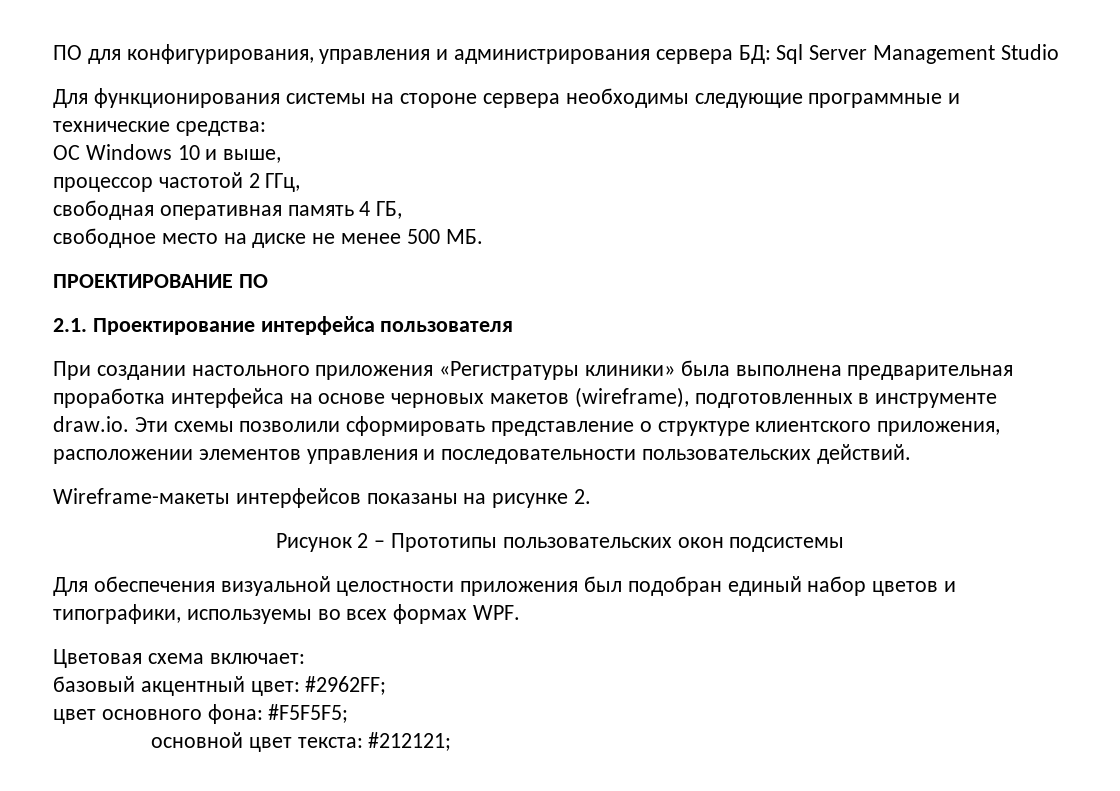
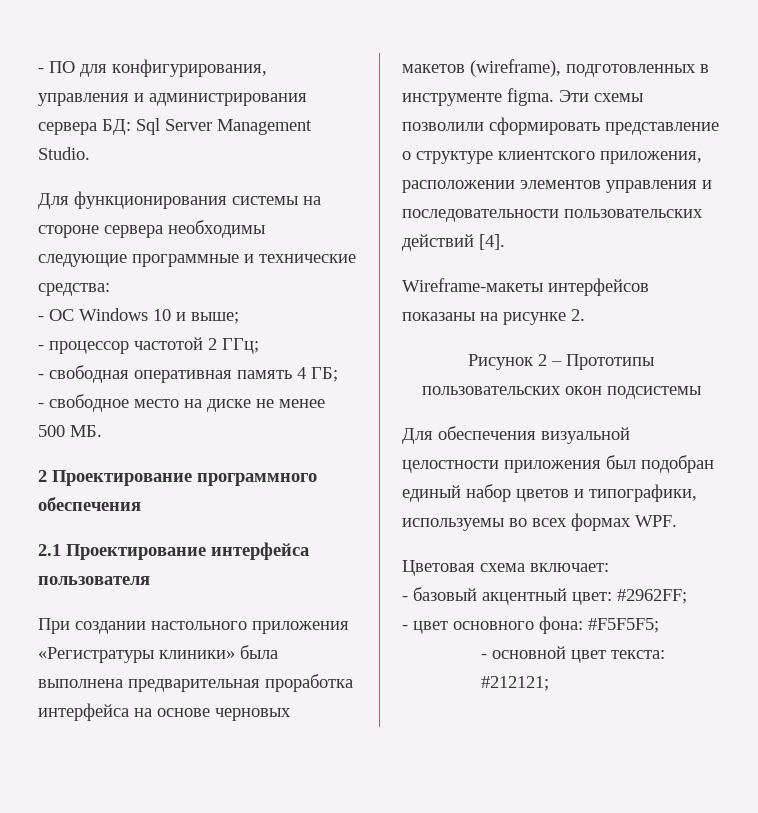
- ПО для конфигурирования, управления и администрирования сервера БД: Sql Server Management Studio
+ - ПО для конфигурирования, управления и администрирования сервера БД: Sql Server Management Studio.
- ОС Windows 10 и выше,
- процессор частотой 2 ГГц,
- свободная оперативная память 4 ГБ,
- свободное место на диске не менее 500 МБ.
+ - ОС Windows 10 и выше;
+ - процессор частотой 2 ГГц;
+ - свободная оперативная память 4 ГБ;
+ - свободное место на диске не менее 500 МБ.
- ПРОЕКТИРОВАНИЕ ПО
- 2.1. Проектирование интерфейса пользователя
+ 2 Проектирование программного обеспечения
+ 2.1 Проектирование интерфейса пользователя
- При создании настольного приложения «Регистратуры клиники» была выполнена предварительная проработка интерфейса на основе черновых макетов (wireframe), подготовленных в инструменте draw.io. Эти схемы позволили сформировать представление о структуре клиентского приложения, расположении элементов управления и последовательности пользовательских действий.
+ При создании настольного приложения «Регистратуры клиники» была выполнена предварительная проработка интерфейса на основе черновых макетов (wireframe), подготовленных в инструменте figma. Эти схемы позволили сформировать представление о структуре клиентского приложения, расположении элементов управления и последовательности пользовательских действий [4].
- базовый акцентный цвет: #2962FF;
+ - базовый акцентный цвет: #2962FF;
- цвет основного фона: #F5F5F5;
+ - цвет основного фона: #F5F5F5;
- основной цвет текста: #212121;
+ - основной цвет текста: #212121;

